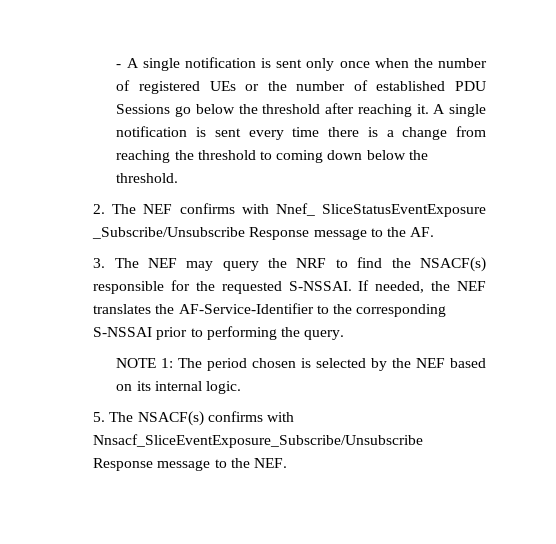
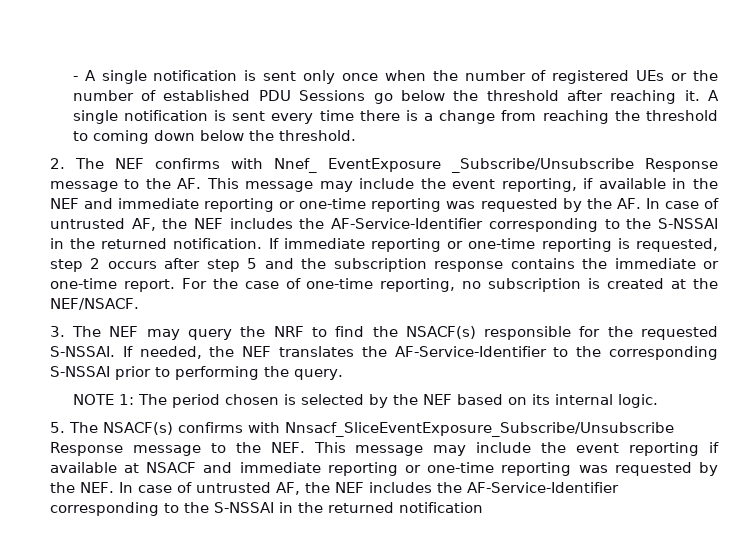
- 2. The NEF confirms with Nnef_ SliceStatusEventExposure _Subscribe/Unsubscribe Response message to the AF.
+ 2. The NEF confirms with Nnef_ EventExposure _Subscribe/Unsubscribe Response message to the AF. This message may include the event reporting, if available in the NEF and immediate reporting or one-time reporting was requested by the AF. In case of untrusted AF, the NEF includes the AF-Service-Identifier corresponding to the S-NSSAI in the returned notification. If immediate reporting or one-time reporting is requested, step 2 occurs after step 5 and the subscription response contains the immediate or one-time report. For the case of one-time reporting, no subscription is created at the NEF/NSACF.
- 5. The NSACF(s) confirms with Nnsacf_SliceEventExposure_Subscribe/Unsubscribe Response message to the NEF.
+ 5. The NSACF(s) confirms with Nnsacf_SliceEventExposure_Subscribe/Unsubscribe Response message to the NEF. This message may include the event reporting if available at NSACF and immediate reporting or one-time reporting was requested by the NEF. In case of untrusted AF, the NEF includes the AF-Service-Identifier corresponding to the S-NSSAI in the returned notification

